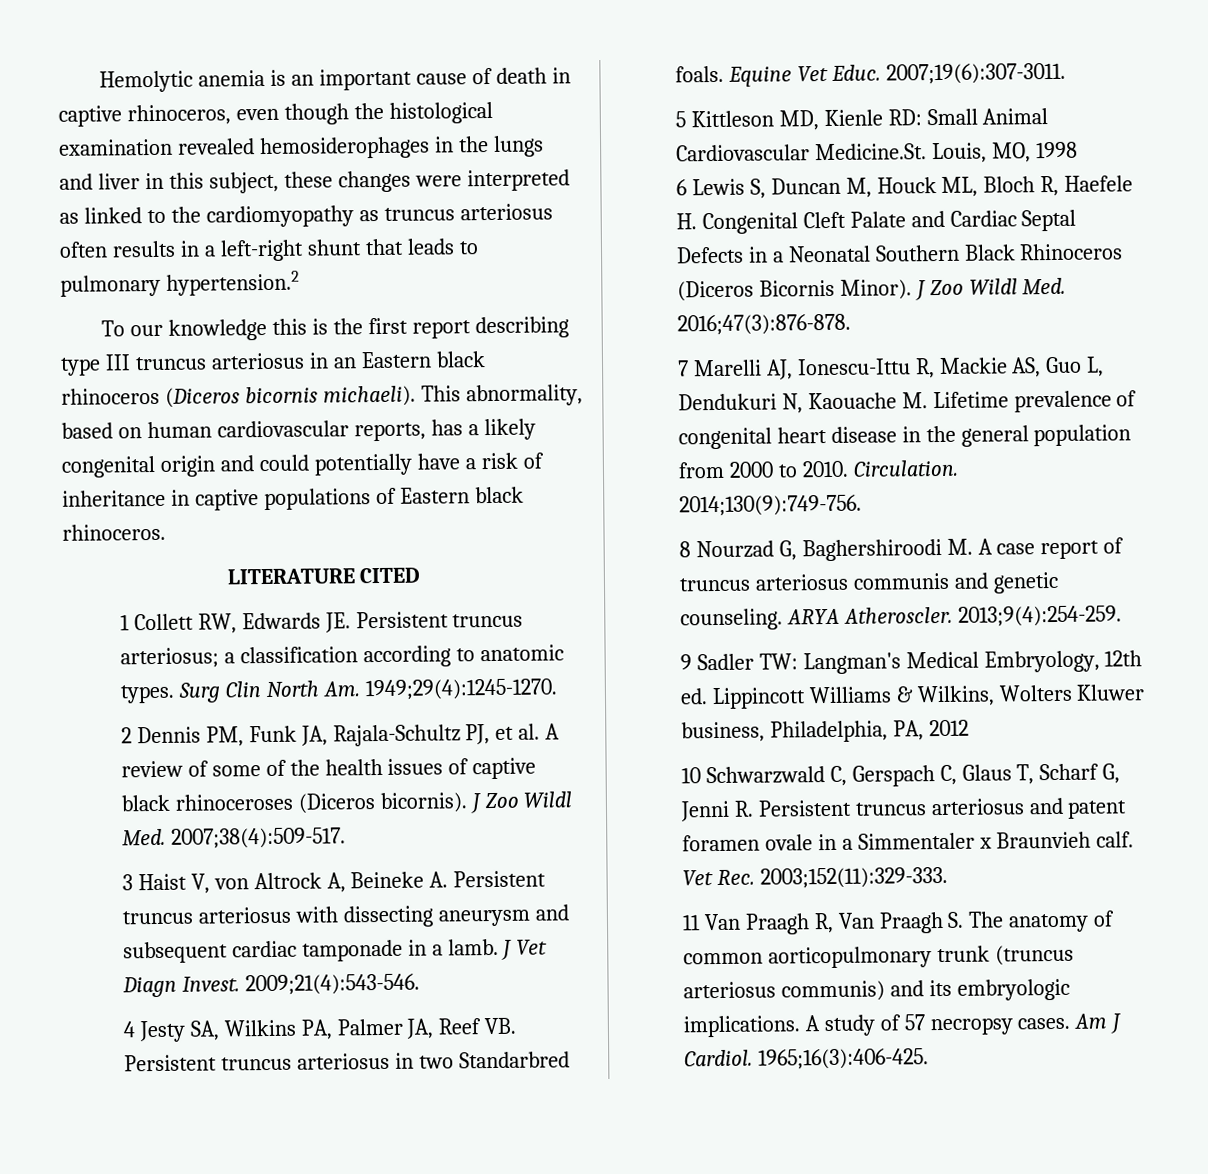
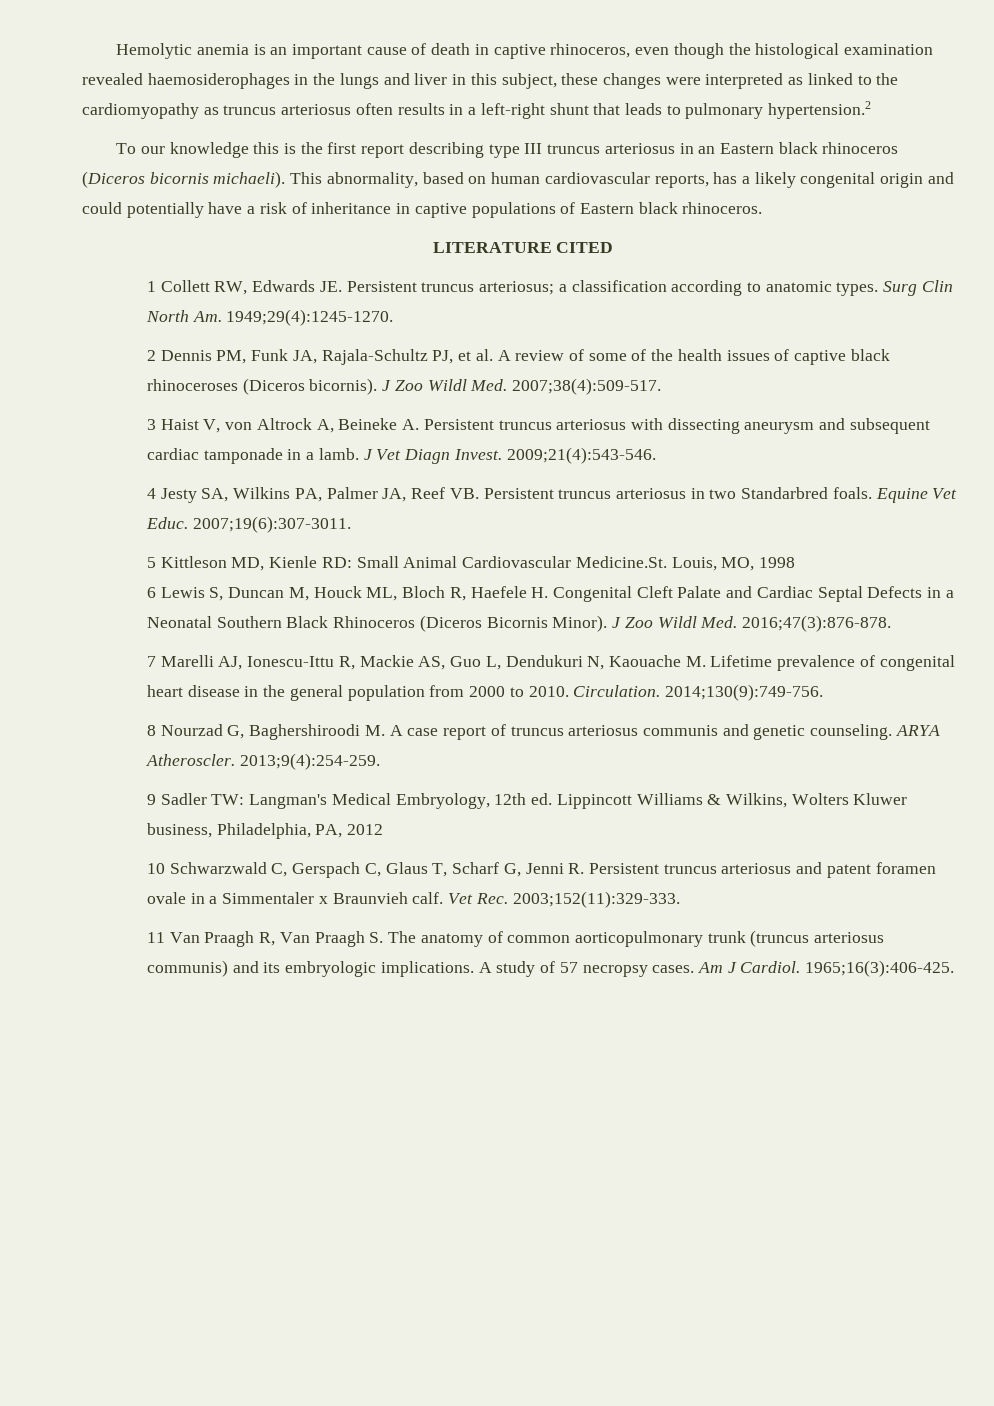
- Hemolytic anemia is an important cause of death in captive rhinoceros, even though the histological examination revealed hemosiderophages in the lungs and liver in this subject, these changes were interpreted as linked to the cardiomyopathy as truncus arteriosus often results in a left-right shunt that leads to pulmonary hypertension.2
+ Hemolytic anemia is an important cause of death in captive rhinoceros, even though the histological examination revealed haemosiderophages in the lungs and liver in this subject, these changes were interpreted as linked to the cardiomyopathy as truncus arteriosus often results in a left-right shunt that leads to pulmonary hypertension.2

